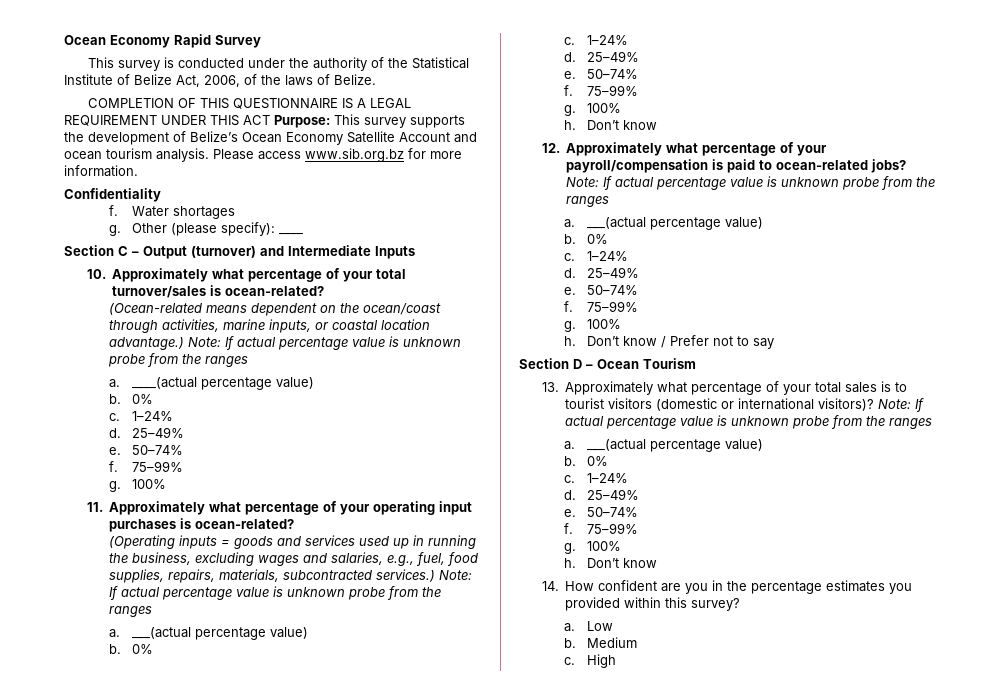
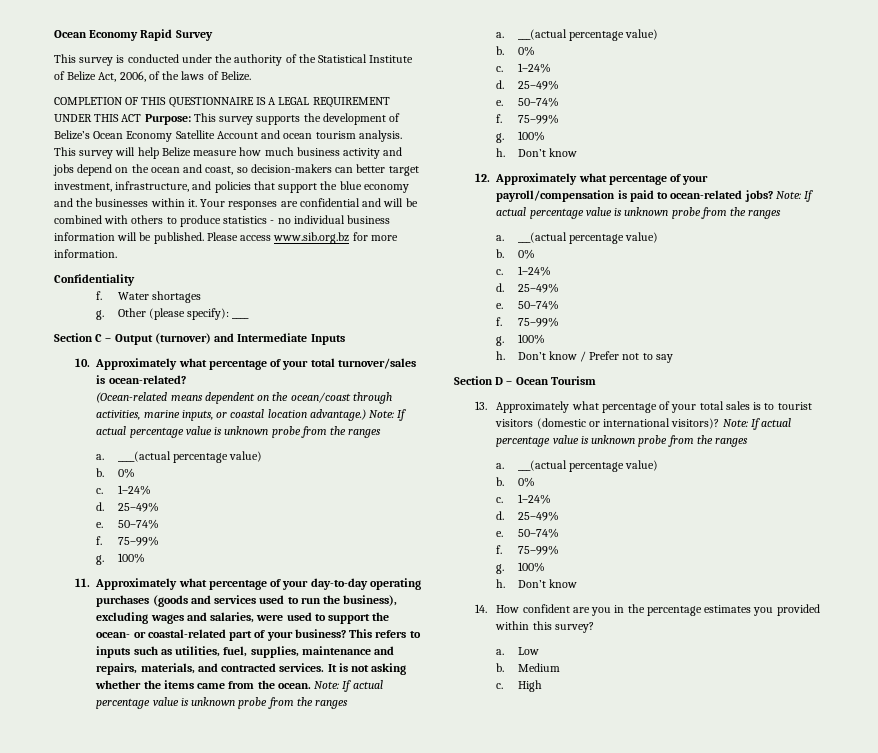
+ This survey will help Belize measure how much business activity and jobs depend on the ocean and coast, so decision-makers can better target investment, infrastructure, and policies that support the blue economy and the businesses within it. Your responses are confidential and will be combined with others to produce statistics - no individual business information will be published.
- 11. Approximately what percentage of your operating input purchases is ocean-related?
- (Operating inputs = goods and services used up in running the business, excluding wages and salaries, e.g., fuel, food supplies, repairs, materials, subcontracted services.)
+ 11. Approximately what percentage of your day-to-day operating purchases (goods and services used to run the business), excluding wages and salaries, were used to support the ocean- or coastal-related part of your business? This refers to inputs such as utilities, fuel, supplies, maintenance and repairs, materials, and contracted services. It is not asking whether the items came from the ocean.

